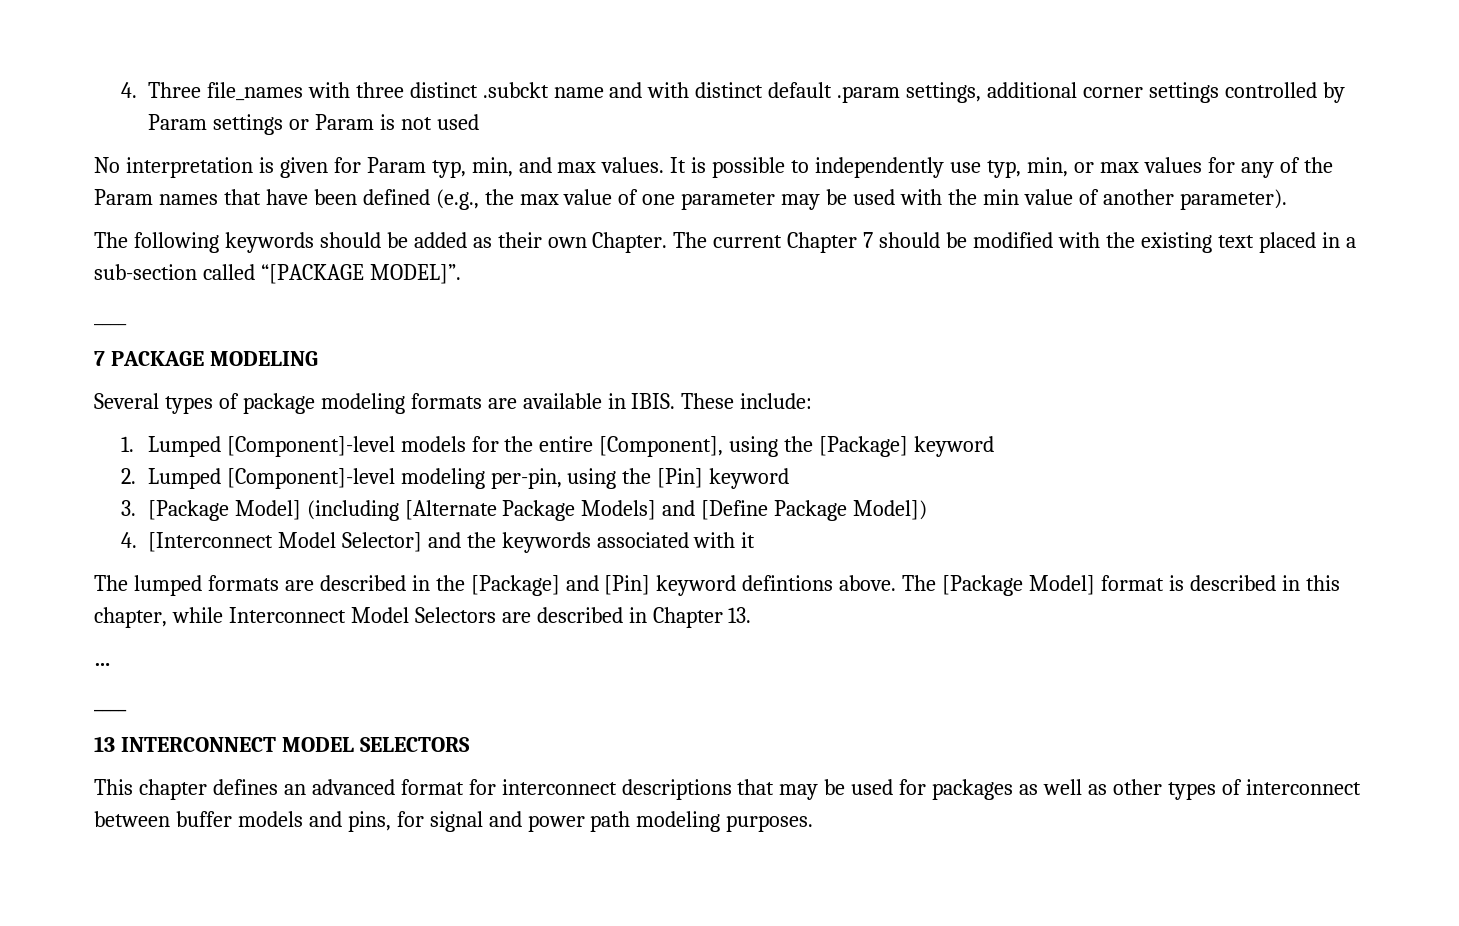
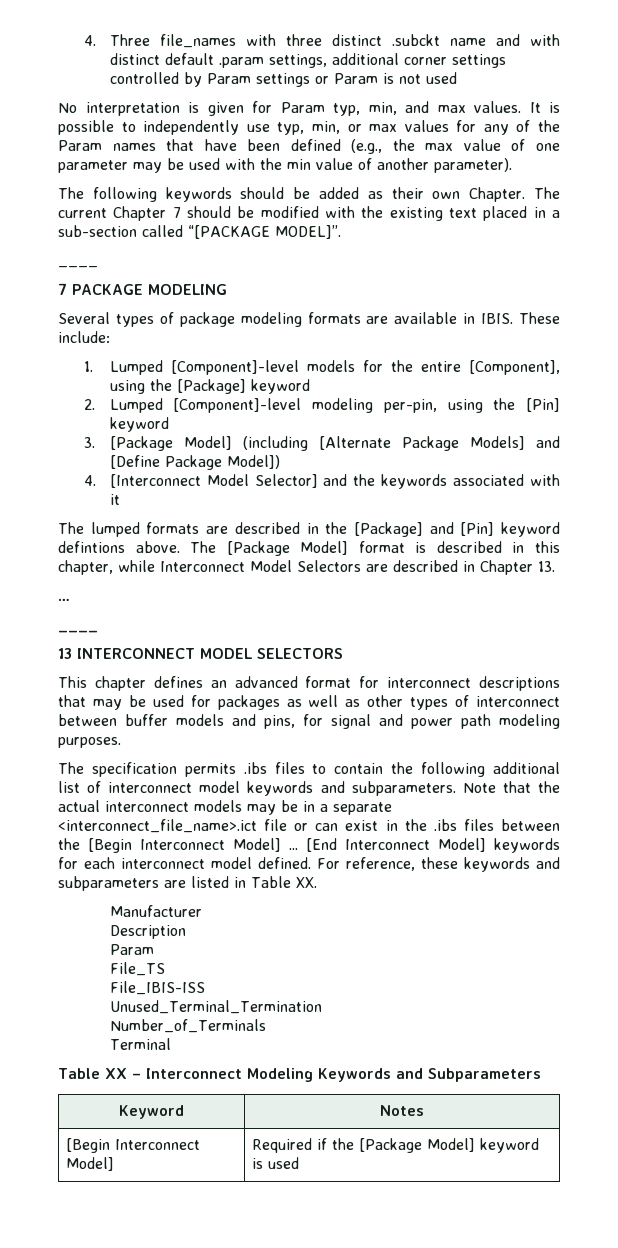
+ The specification permits .ibs files to contain the following additional list of interconnect model keywords and subparameters. Note that the actual interconnect models may be in a separate <interconnect_file_name>.ict file or can exist in the .ibs files between the [Begin Interconnect Model] ... [End Interconnect Model] keywords for each interconnect model defined. For reference, these keywords and subparameters are listed in Table XX.
+ Manufacturer
+ Description
+ Param
+ File_TS
+ File_IBIS-ISS
+ Unused_Terminal_Termination
+ Number_of_Terminals
+ Terminal
+ Table XX – Interconnect Modeling Keywords and Subparameters
+ Keyword | Notes
+ [Begin Interconnect Model] | Required if the [Package Model] keyword is used

